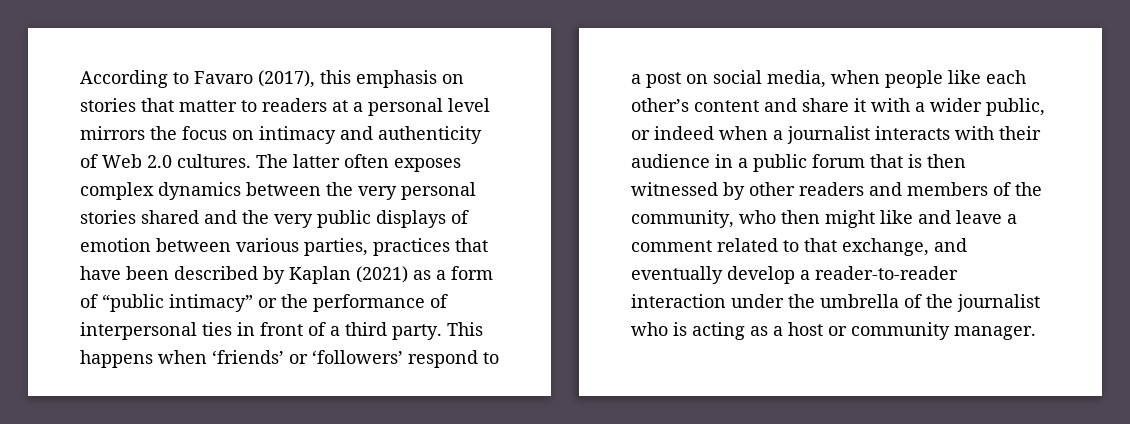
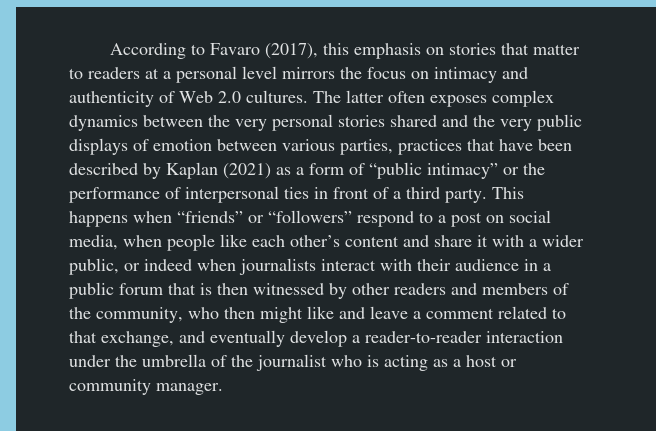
- This happens when ‘friends’ or ‘followers’ respond to a post on social media, when people like each other’s content and share it with a wider public, or indeed when a journalist interacts with their audience in a public forum that is then witnessed by other readers and members of the community, who then might like and leave a comment related to that exchange, and eventually develop a reader-to-reader interaction under the umbrella of the journalist who is acting as a host or community manager.
+ This happens when “friends” or “followers” respond to a post on social media, when people like each other’s content and share it with a wider public, or indeed when journalists interact with their audience in a public forum that is then witnessed by other readers and members of the community, who then might like and leave a comment related to that exchange, and eventually develop a reader-to-reader interaction under the umbrella of the journalist who is acting as a host or community manager.

